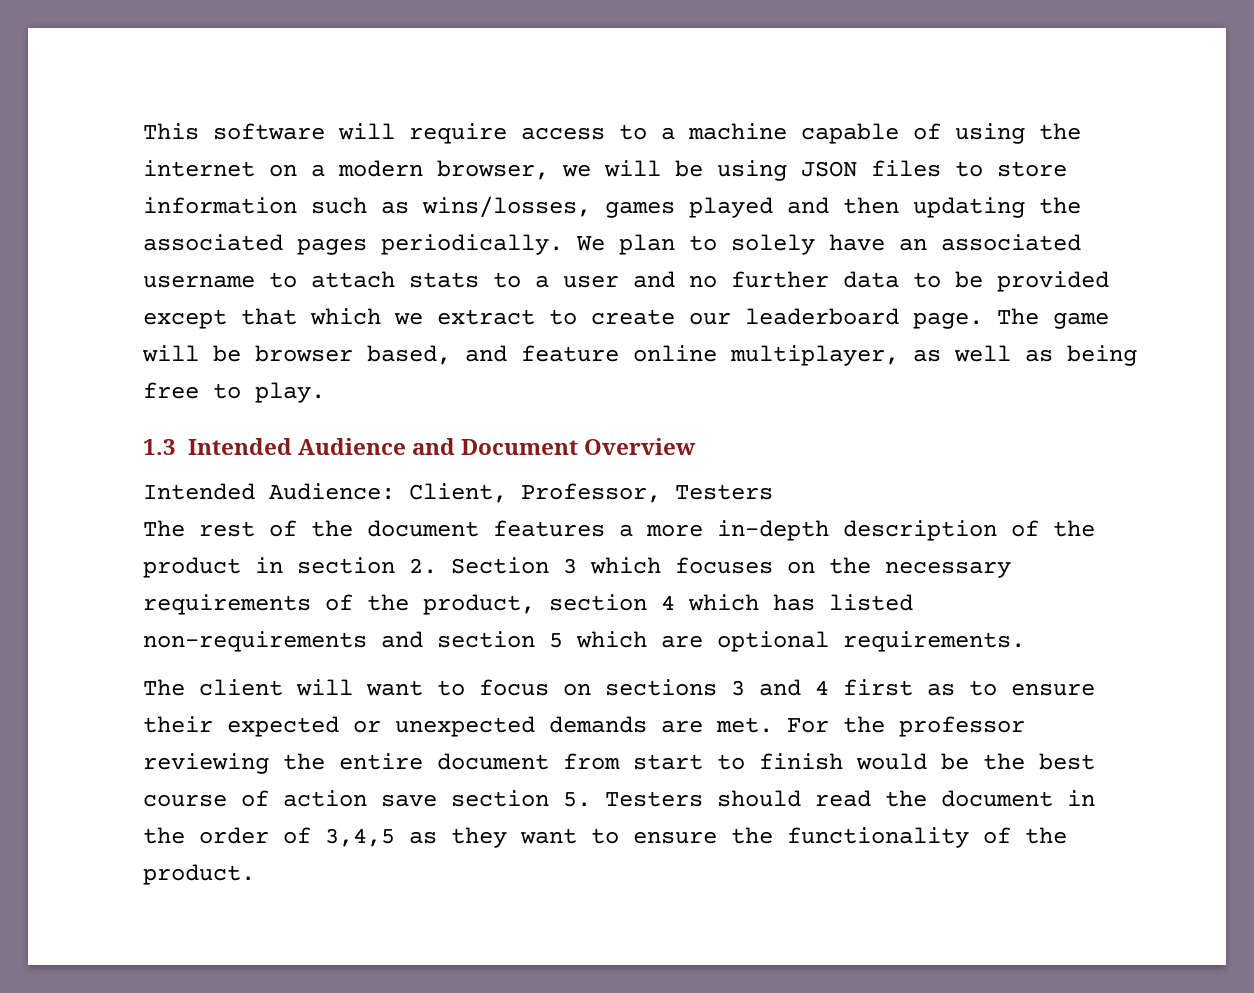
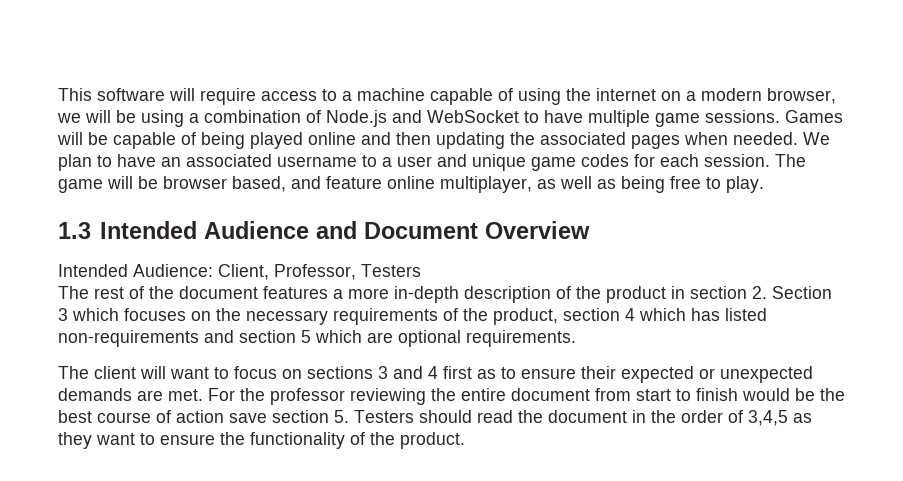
- This software will require access to a machine capable of using the internet on a modern browser, we will be using JSON files to store information such as wins/losses, games played and then updating the associated pages periodically.
+ This software will require access to a machine capable of using the internet on a modern browser, we will be using a combination of Node.js and WebSocket to have multiple game sessions. Games will be capable of being played online and then updating the associated pages when needed.
- We plan to solely have an associated username to attach stats to a user and no further data to be provided except that which we extract to create our leaderboard page.
+ We plan to have an associated username to a user and unique game codes for each session.

